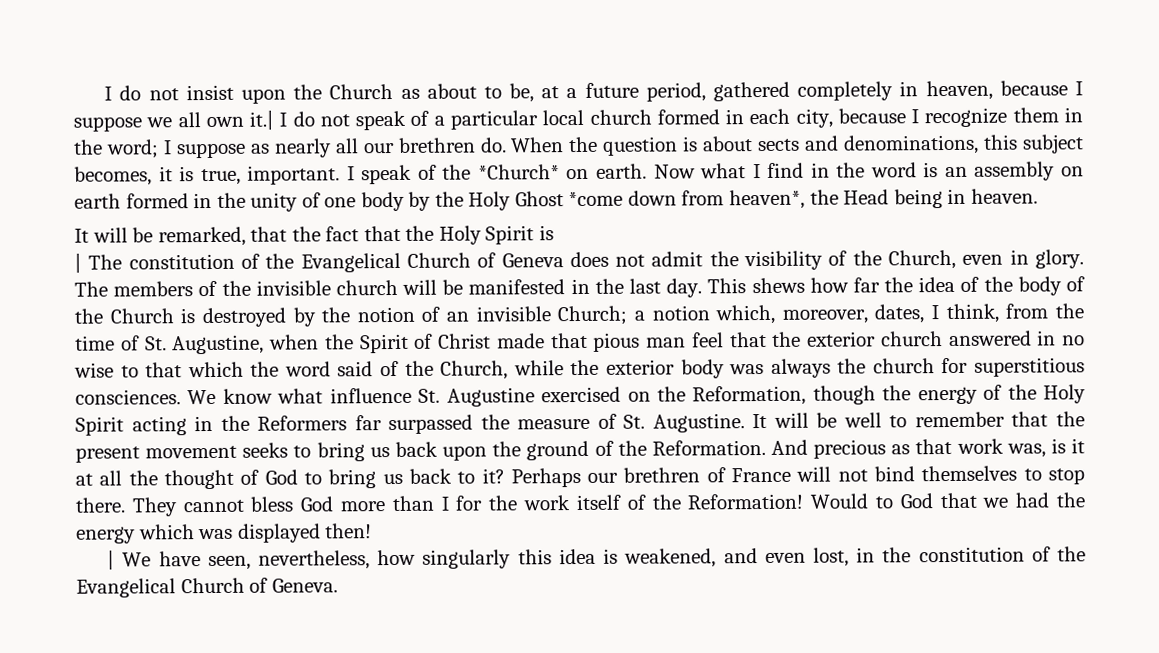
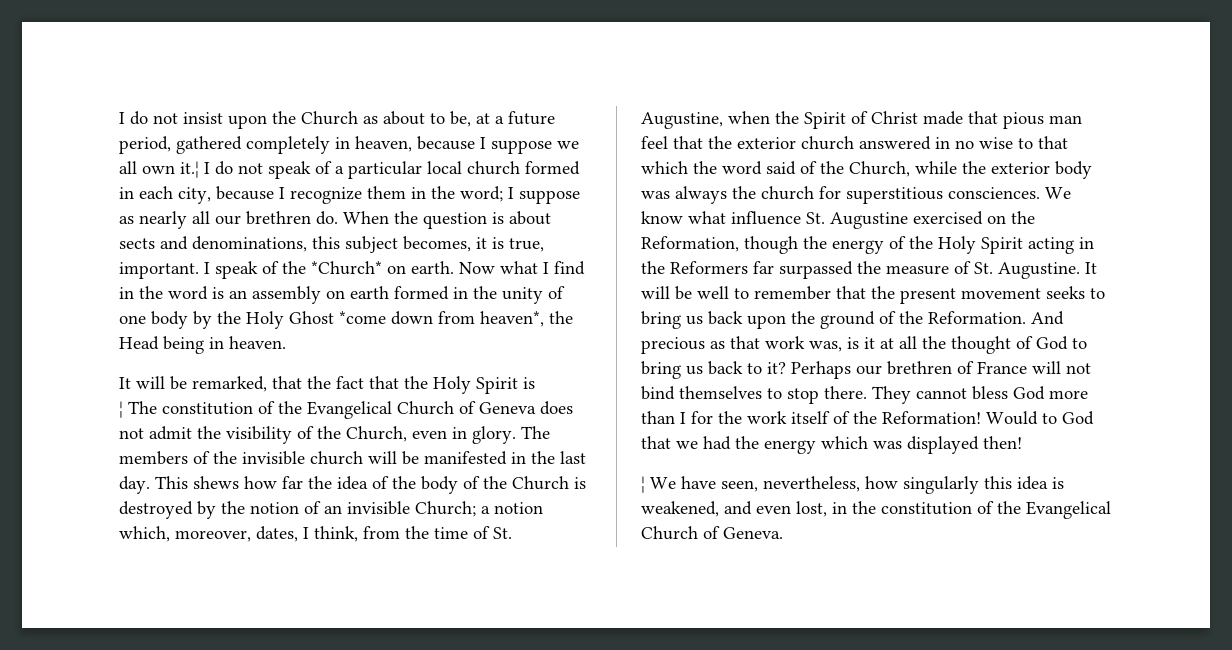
- I do not insist upon the Church as about to be, at a future period, gathered completely in heaven, because I suppose we all own it.| I do not speak of a particular local church formed in each city, because I recognize them in the word; I suppose as nearly all our brethren do.
+ I do not insist upon the Church as about to be, at a future period, gathered completely in heaven, because I suppose we all own it.¦ I do not speak of a particular local church formed in each city, because I recognize them in the word; I suppose as nearly all our brethren do.
- | The constitution of the Evangelical Church of Geneva does not admit the visibility of the Church, even in glory.
+ ¦ The constitution of the Evangelical Church of Geneva does not admit the visibility of the Church, even in glory.
- | We have seen, nevertheless, how singularly this idea is weakened, and even lost, in the constitution of the Evangelical Church of Geneva.
+ ¦ We have seen, nevertheless, how singularly this idea is weakened, and even lost, in the constitution of the Evangelical Church of Geneva.

